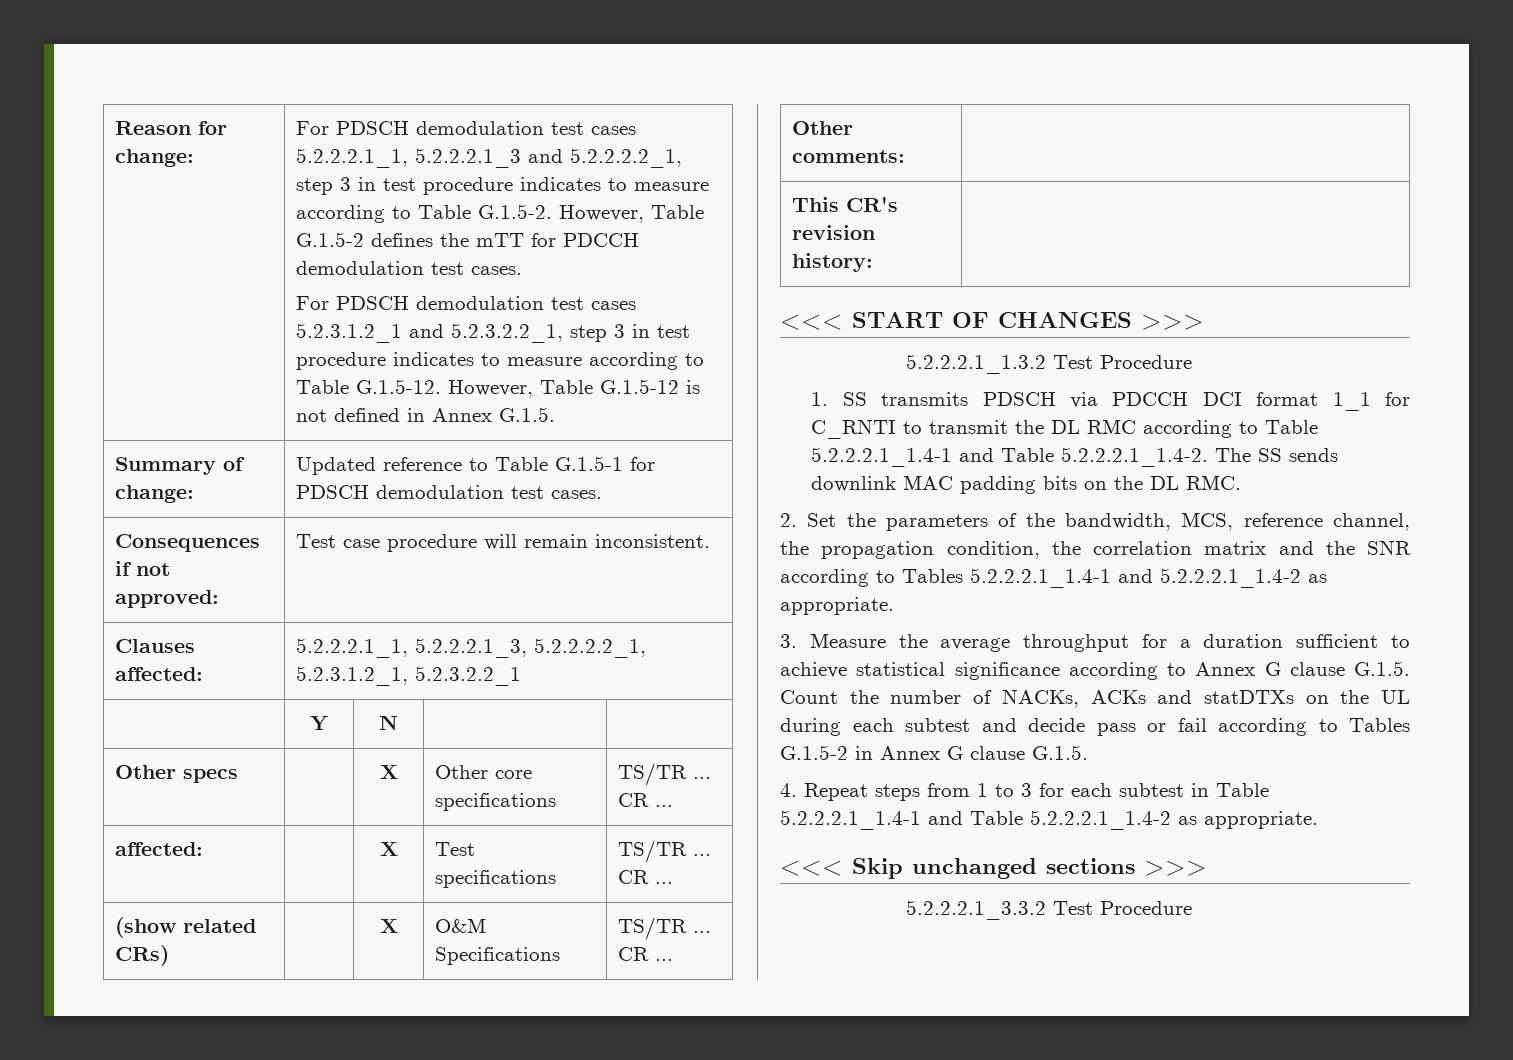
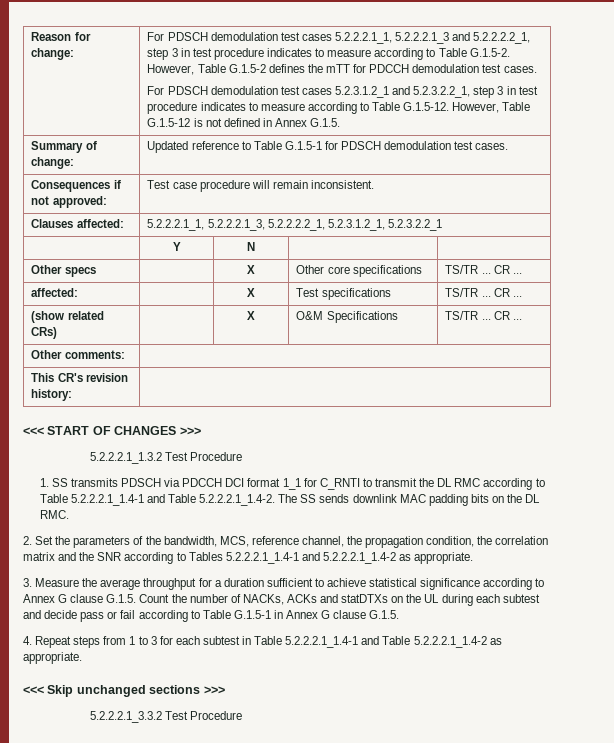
- 3. Measure the average throughput for a duration sufficient to achieve statistical significance according to Annex G clause G.1.5. Count the number of NACKs, ACKs and statDTXs on the UL during each subtest and decide pass or fail according to Tables G.1.5-2 in Annex G clause G.1.5.
+ 3. Measure the average throughput for a duration sufficient to achieve statistical significance according to Annex G clause G.1.5. Count the number of NACKs, ACKs and statDTXs on the UL during each subtest and decide pass or fail according to Table G.1.5-1 in Annex G clause G.1.5.

